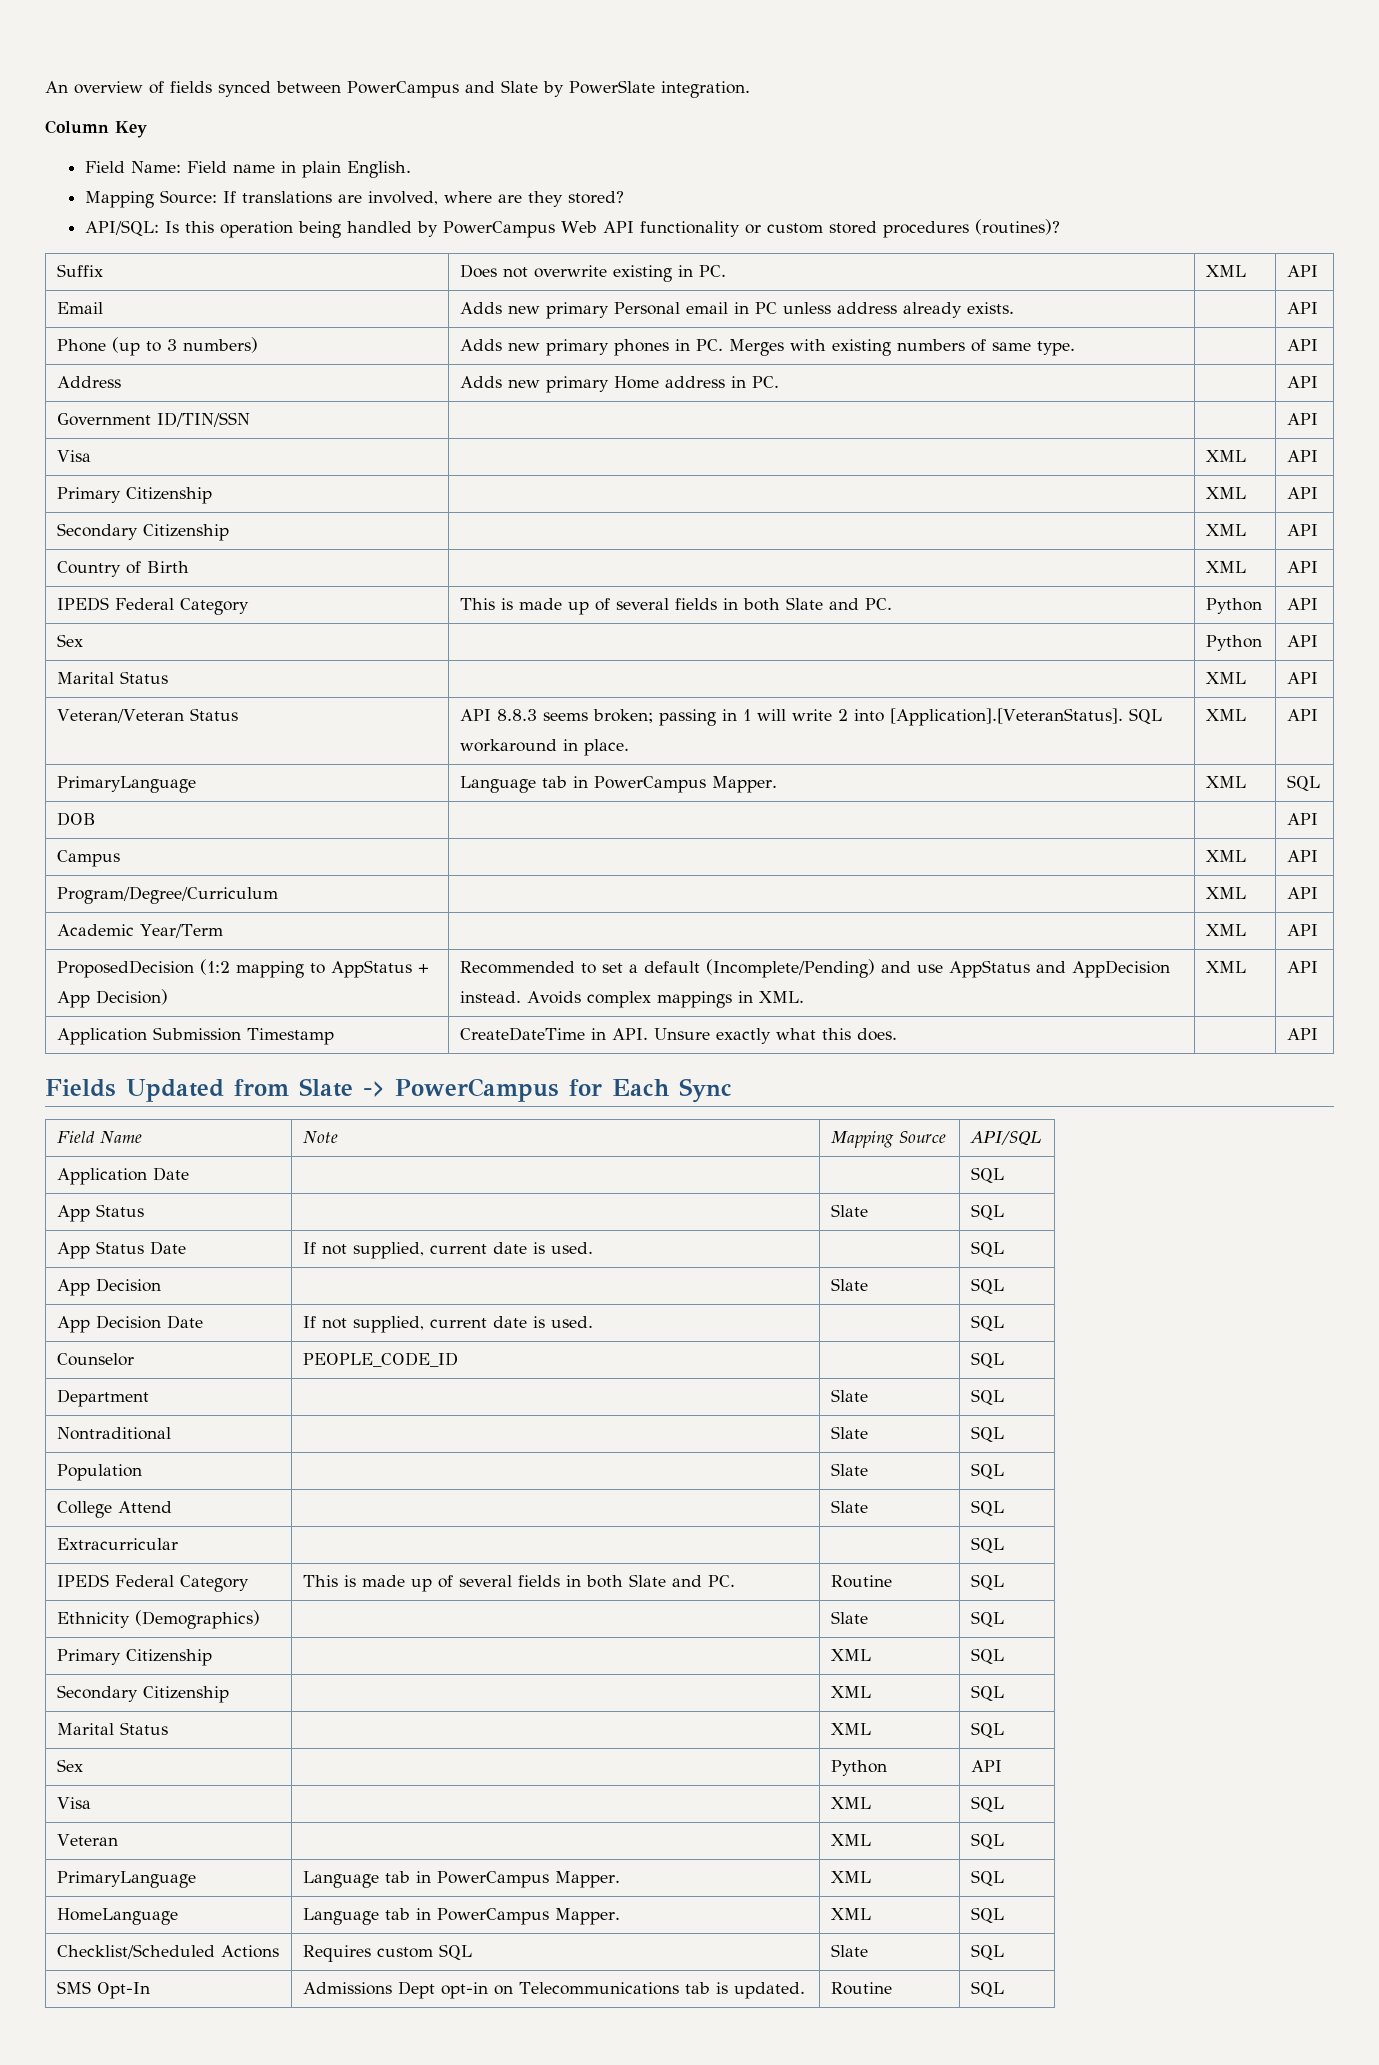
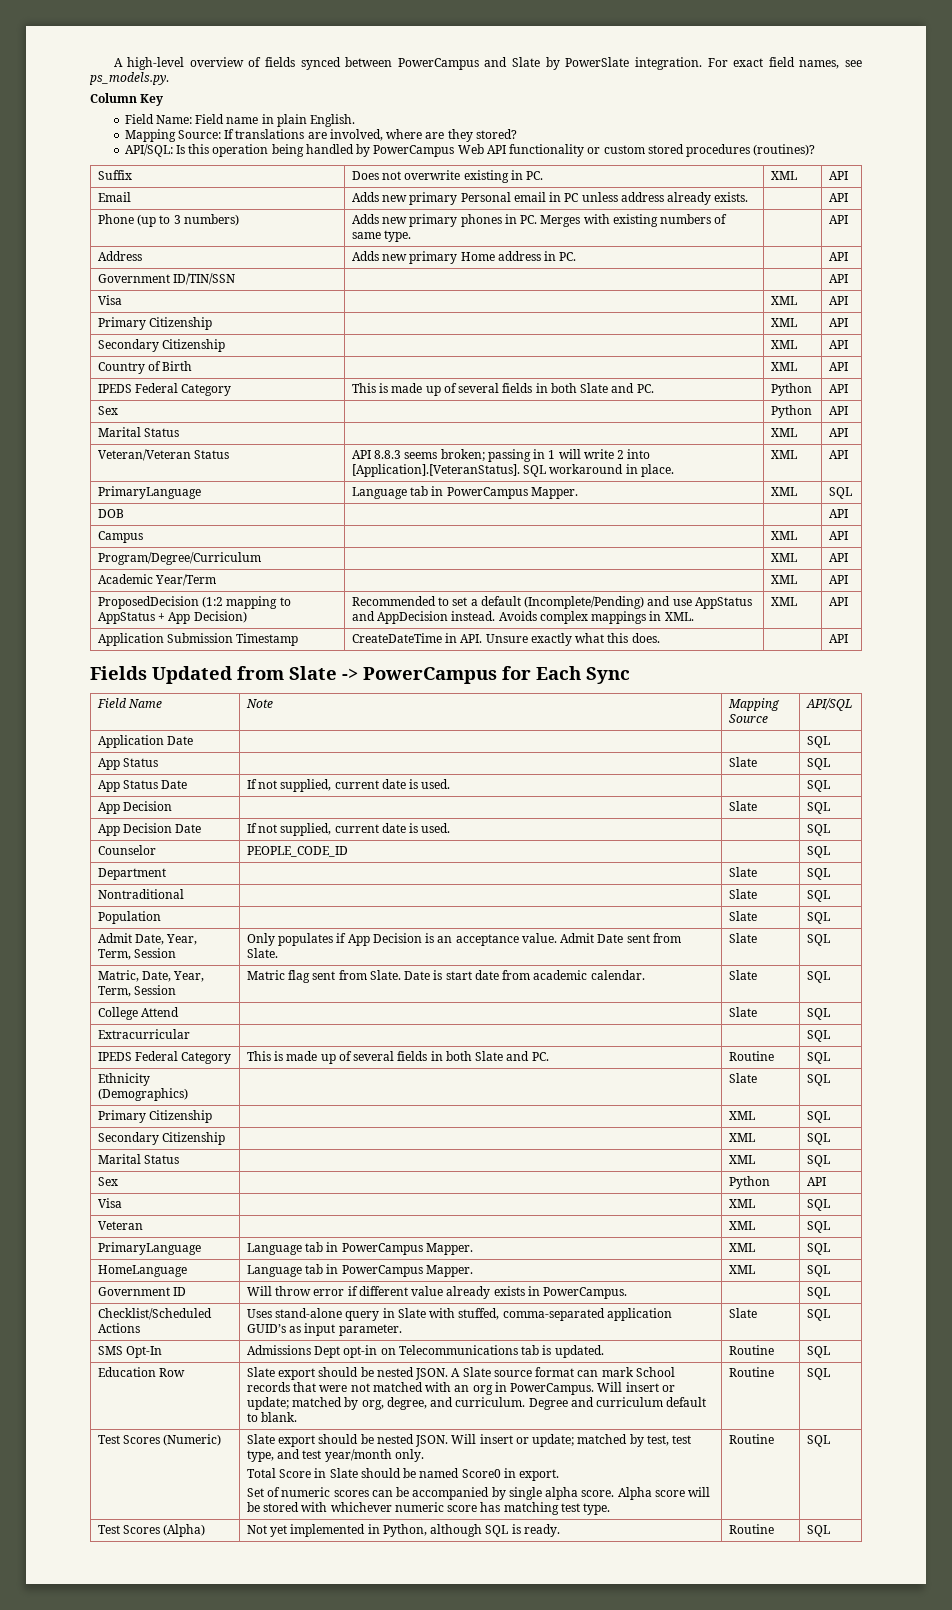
- An overview of fields synced between PowerCampus and Slate by PowerSlate integration.
+ A high-level overview of fields synced between PowerCampus and Slate by PowerSlate integration. For exact field names, see ps_models.py.
+ Admit Date, Year, Term, Session | Only populates if App Decision is an acceptance value. Admit Date sent from Slate. | Slate | SQL
+ Matric, Date, Year, Term, Session | Matric flag sent from Slate. Date is start date from academic calendar. | Slate | SQL
- Checklist/Scheduled Actions | Requires custom SQL | Slate | SQL
+ Government ID | Will throw error if different value already exists in PowerCampus. | | SQL
+ Checklist/Scheduled Actions | Uses stand-alone query in Slate with stuffed, comma-separated application GUID’s as input parameter. | Slate | SQL
+ Education Row | Slate export should be nested JSON. A Slate source format can mark School records that were not matched with an org in PowerCampus. Will insert or update; matched by org, degree, and curriculum. Degree and curriculum default to blank. | Routine | SQL
+ Test Scores (Numeric) | Slate export should be nested JSON. Will insert or update; matched by test, test type, and test year/month only.
+ Total Score in Slate should be named Score0 in export.
+ Set of numeric scores can be accompanied by single alpha score. Alpha score will be stored with whichever numeric score has matching test type. | Routine | SQL
+ Test Scores (Alpha) | Not yet implemented in Python, although SQL is ready. | Routine | SQL

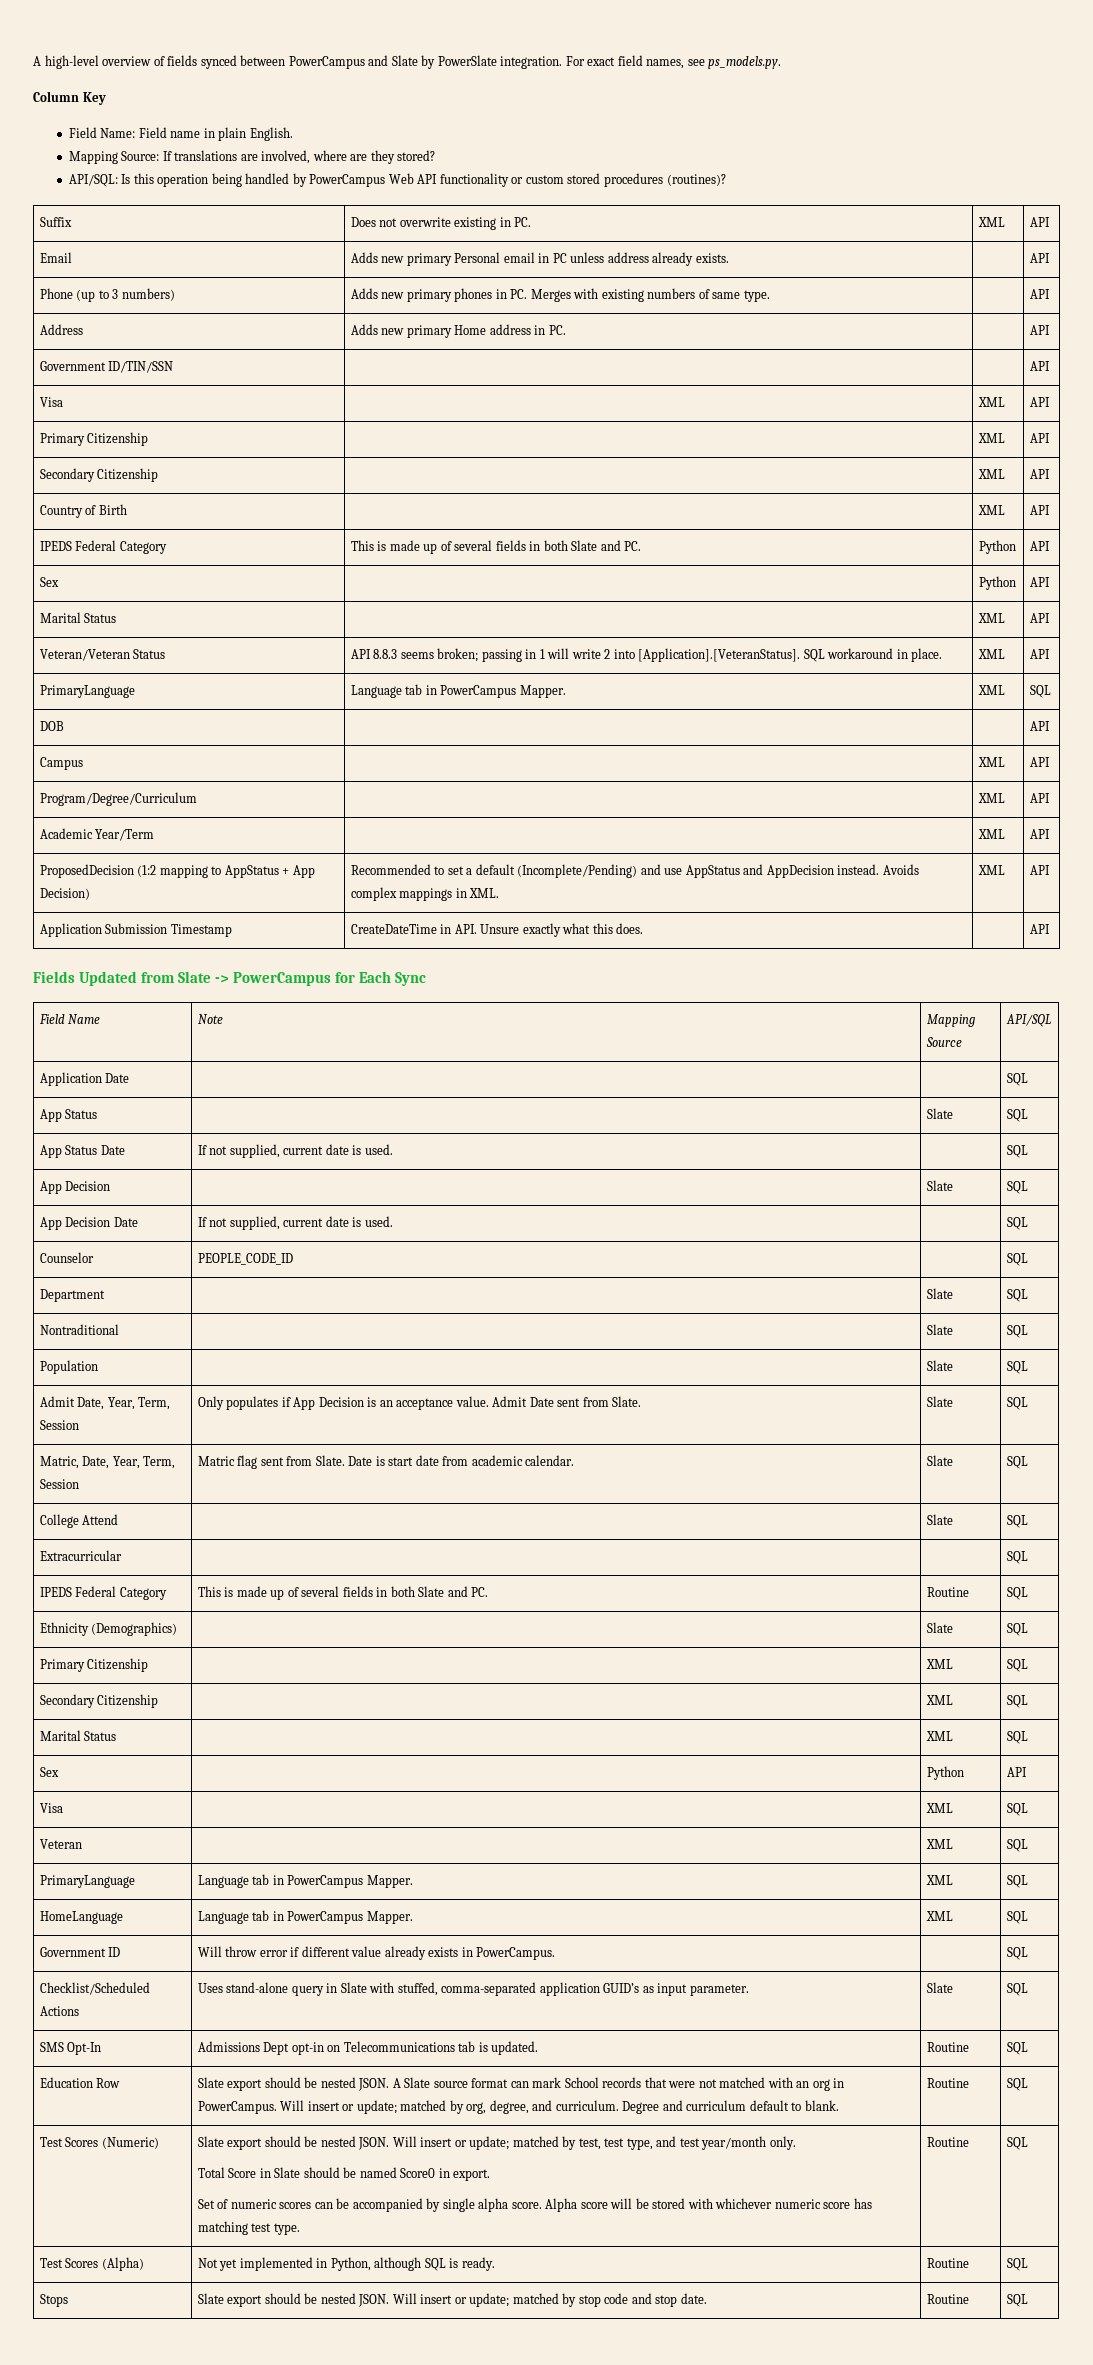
+ Stops | Slate export should be nested JSON. Will insert or update; matched by stop code and stop date. | Routine | SQL

